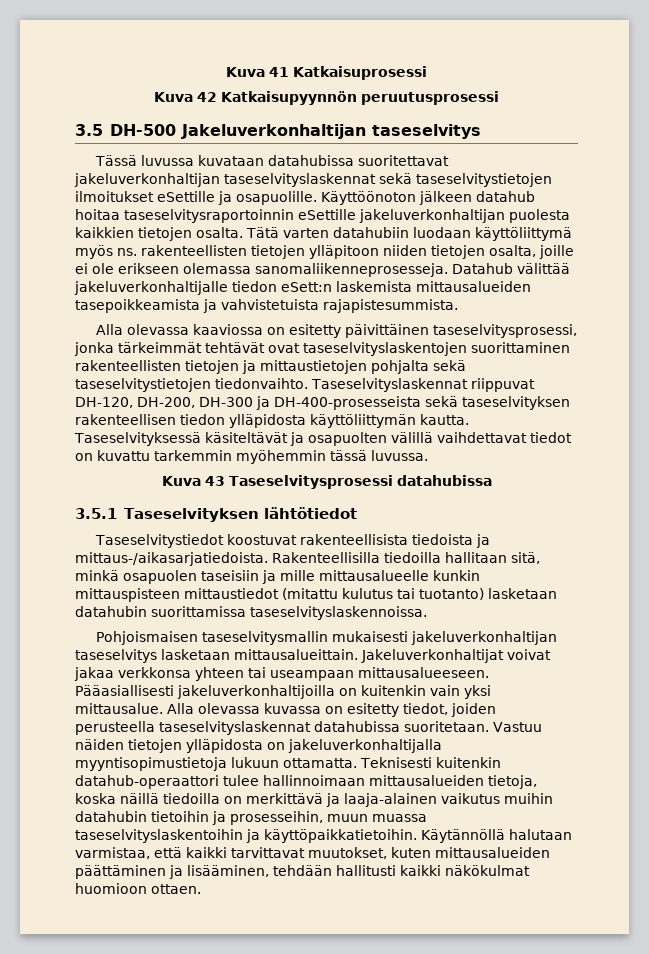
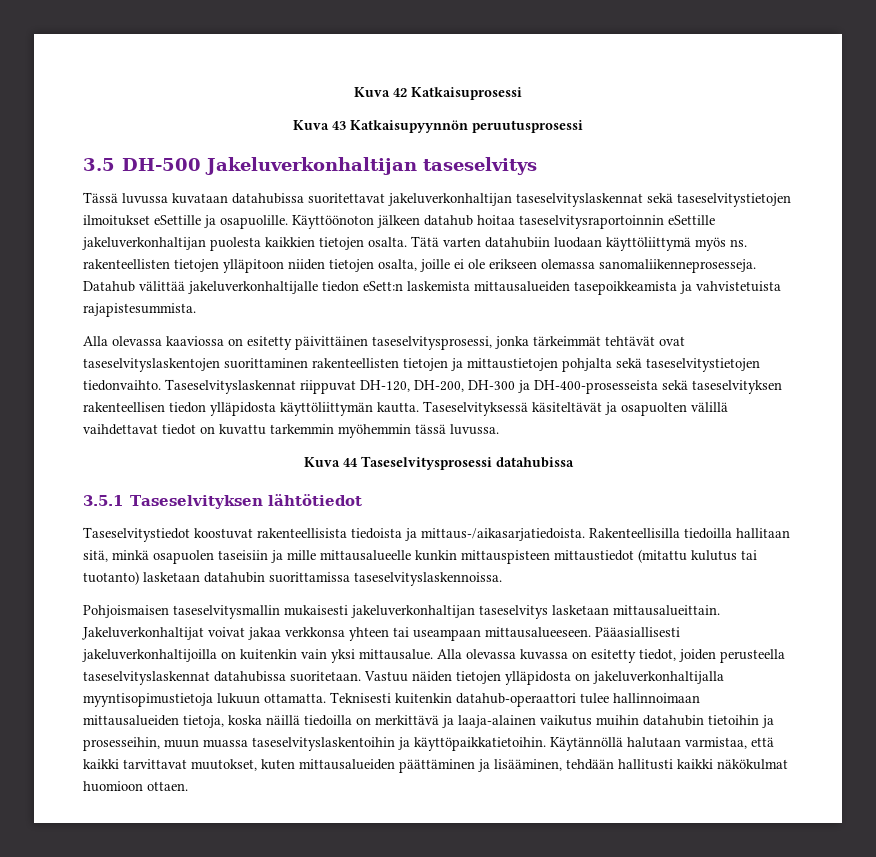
- Kuva 41 Katkaisuprosessi
+ Kuva 42 Katkaisuprosessi
- Kuva 42 Katkaisupyynnön peruutusprosessi
+ Kuva 43 Katkaisupyynnön peruutusprosessi
- Kuva 43 Taseselvitysprosessi datahubissa
+ Kuva 44 Taseselvitysprosessi datahubissa

